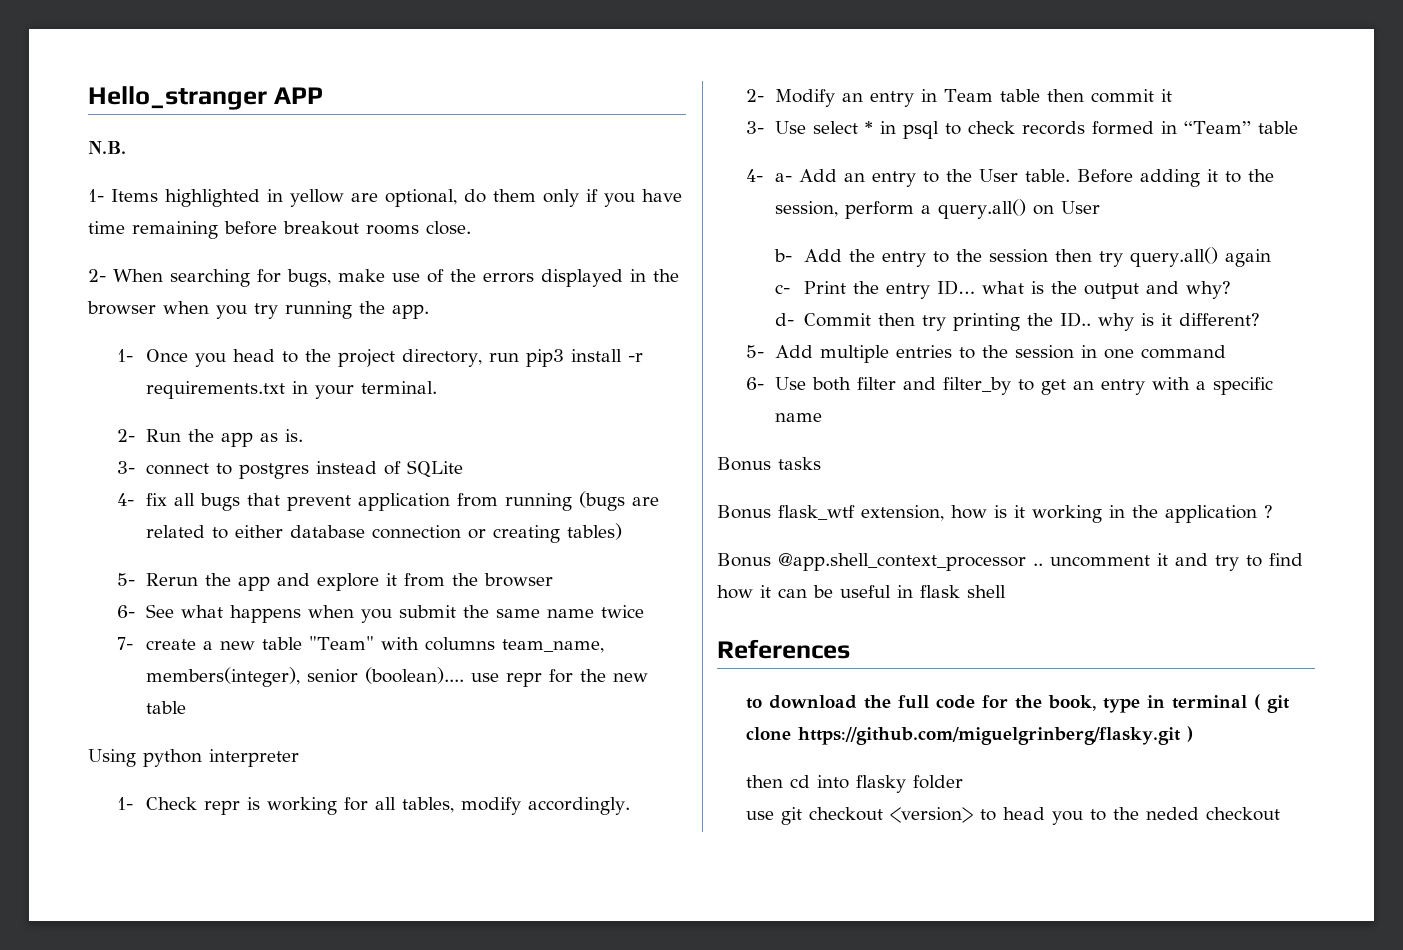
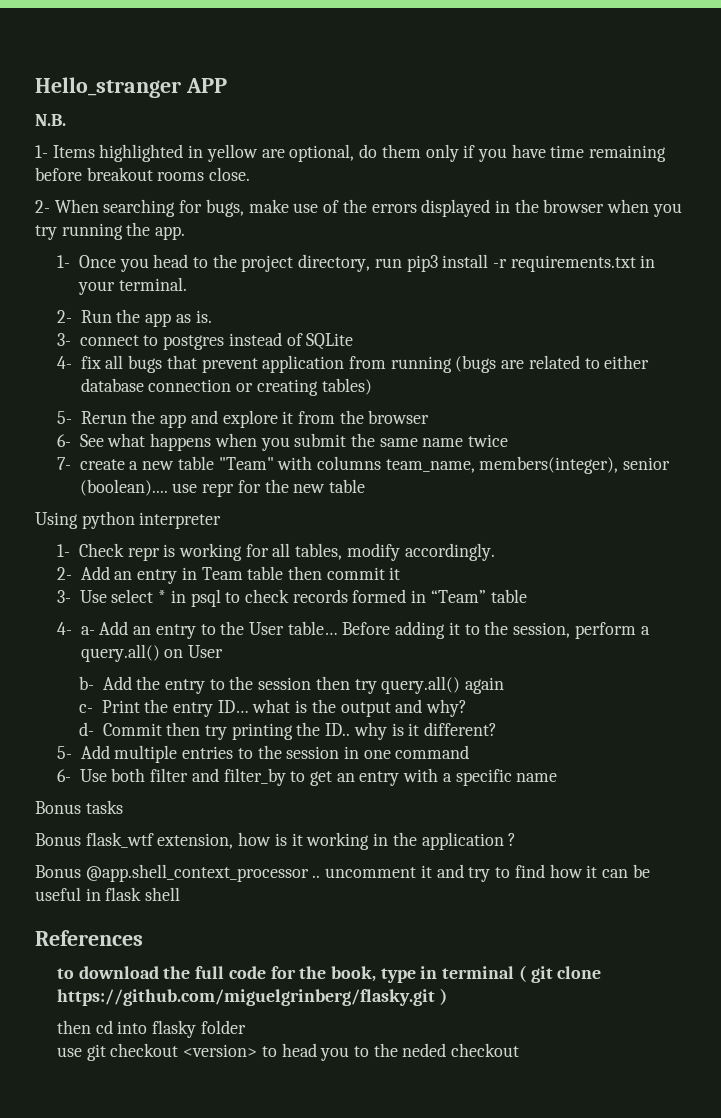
- 2- Modify an entry in Team table then commit it
+ 2- Add an entry in Team table then commit it
- 4- a- Add an entry to the User table.
+ 4- a- Add an entry to the User table…

